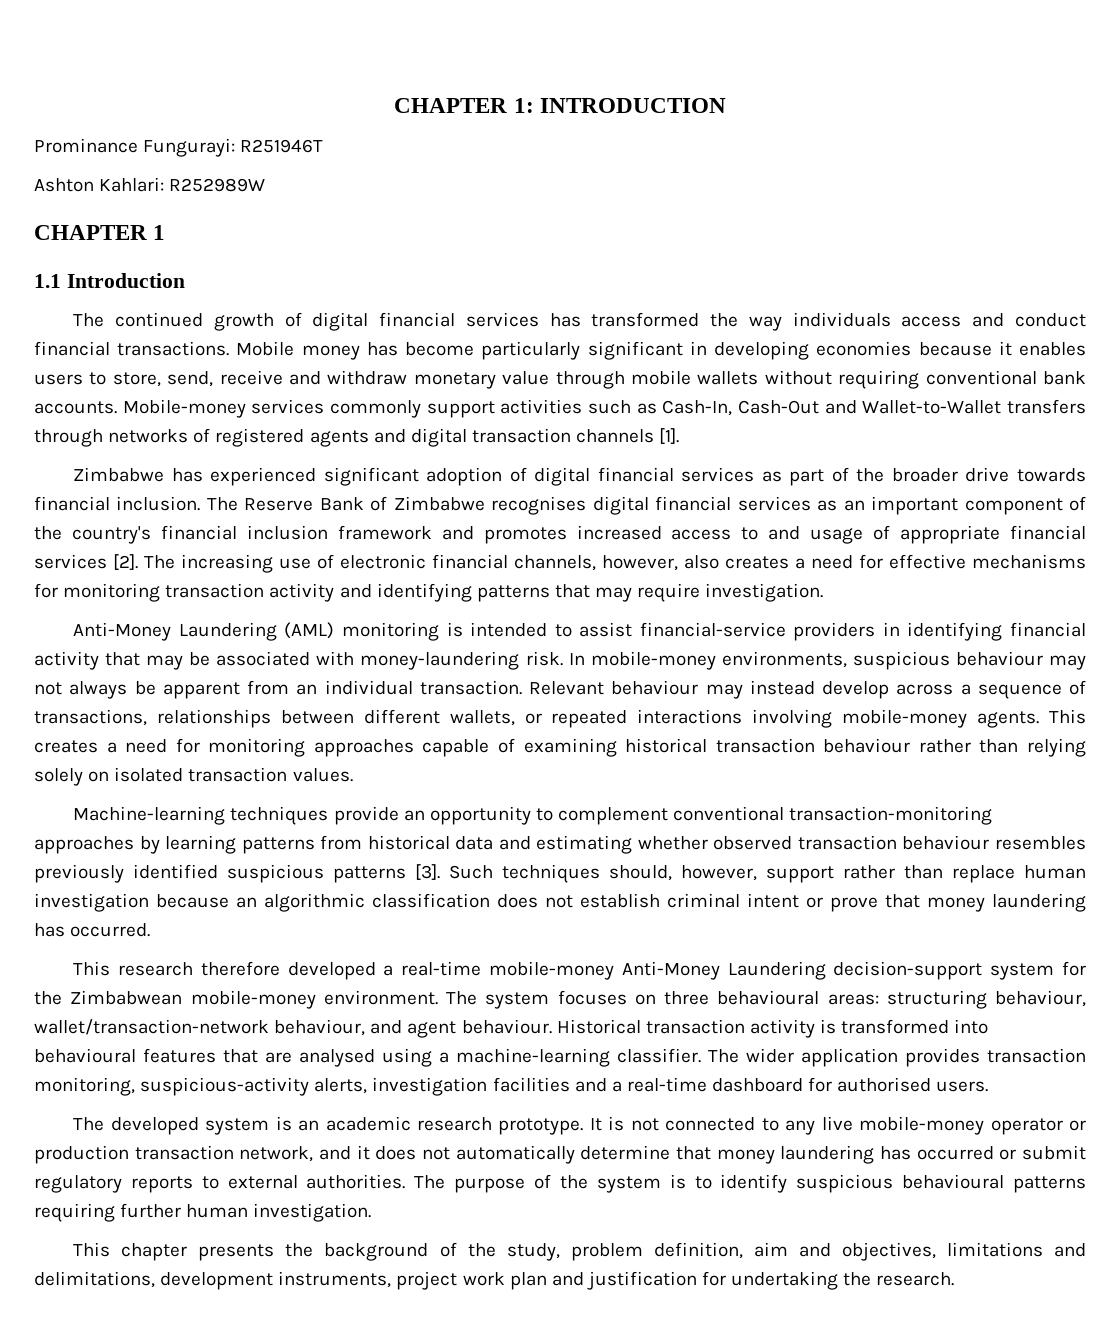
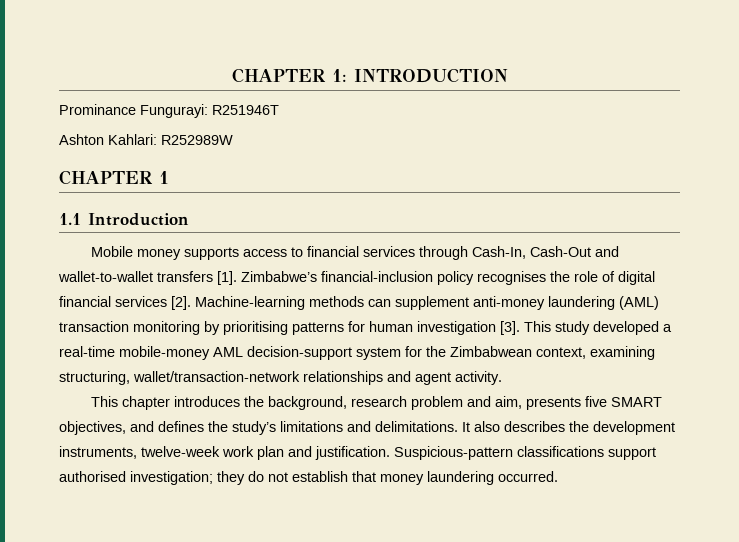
- The continued growth of digital financial services has transformed the way individuals access and conduct financial transactions. Mobile money has become particularly significant in developing economies because it enables users to store, send, receive and withdraw monetary value through mobile wallets without requiring conventional bank accounts. Mobile-money services commonly support activities such as Cash-In, Cash-Out and Wallet-to-Wallet transfers through networks of registered agents and digital transaction channels [1].
- Zimbabwe has experienced significant adoption of digital financial services as part of the broader drive towards financial inclusion. The Reserve Bank of Zimbabwe recognises digital financial services as an important component of the country's financial inclusion framework and promotes increased access to and usage of appropriate financial services [2]. The increasing use of electronic financial channels, however, also creates a need for effective mechanisms for monitoring transaction activity and identifying patterns that may require investigation.
- Anti-Money Laundering (AML) monitoring is intended to assist financial-service providers in identifying financial activity that may be associated with money-laundering risk. In mobile-money environments, suspicious behaviour may not always be apparent from an individual transaction. Relevant behaviour may instead develop across a sequence of transactions, relationships between different wallets, or repeated interactions involving mobile-money agents. This creates a need for monitoring approaches capable of examining historical transaction behaviour rather than relying solely on isolated transaction values.
- Machine-learning techniques provide an opportunity to complement conventional transaction-monitoring approaches by learning patterns from historical data and estimating whether observed transaction behaviour resembles previously identified suspicious patterns [3]. Such techniques should, however, support rather than replace human investigation because an algorithmic classification does not establish criminal intent or prove that money laundering has occurred.
- This research therefore developed a real-time mobile-money Anti-Money Laundering decision-support system for the Zimbabwean mobile-money environment. The system focuses on three behavioural areas: structuring behaviour, wallet/transaction-network behaviour, and agent behaviour. Historical transaction activity is transformed into behavioural features that are analysed using a machine-learning classifier. The wider application provides transaction monitoring, suspicious-activity alerts, investigation facilities and a real-time dashboard for authorised users.
- The developed system is an academic research prototype. It is not connected to any live mobile-money operator or production transaction network, and it does not automatically determine that money laundering has occurred or submit regulatory reports to external authorities. The purpose of the system is to identify suspicious behavioural patterns requiring further human investigation.
- This chapter presents the background of the study, problem definition, aim and objectives, limitations and delimitations, development instruments, project work plan and justification for undertaking the research.
+ Mobile money supports access to financial services through Cash-In, Cash-Out and wallet-to-wallet transfers [1]. Zimbabwe’s financial-inclusion policy recognises the role of digital financial services [2]. Machine-learning methods can supplement anti-money laundering (AML) transaction monitoring by prioritising patterns for human investigation [3]. This study developed a real-time mobile-money AML decision-support system for the Zimbabwean context, examining structuring, wallet/transaction-network relationships and agent activity.
+ This chapter introduces the background, research problem and aim, presents five SMART objectives, and defines the study’s limitations and delimitations. It also describes the development instruments, twelve-week work plan and justification. Suspicious-pattern classifications support authorised investigation; they do not establish that money laundering occurred.

